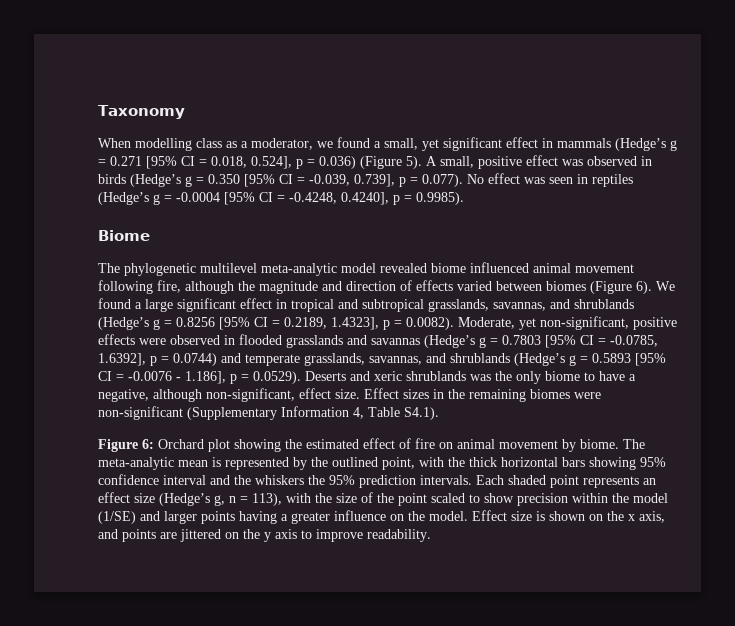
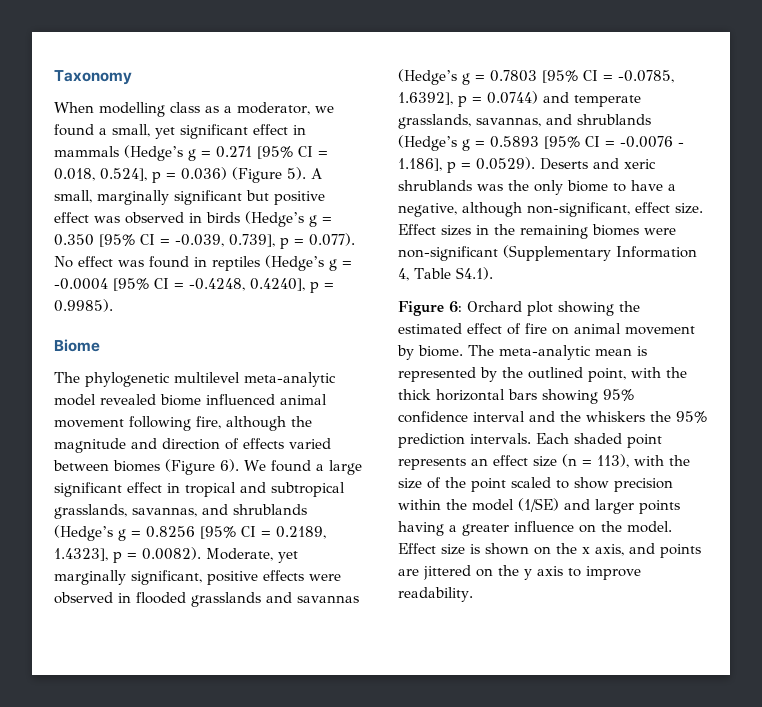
- A small, positive effect was observed in birds (Hedge’s g = 0.350 [95% CI = -0.039, 0.739], p = 0.077). No effect was seen in reptiles (Hedge’s g = -0.0004 [95% CI = -0.4248, 0.4240], p = 0.9985).
+ A small, marginally significant but positive effect was observed in birds (Hedge’s g = 0.350 [95% CI = -0.039, 0.739], p = 0.077). No effect was found in reptiles (Hedge’s g = -0.0004 [95% CI = -0.4248, 0.4240], p = 0.9985).
- We found a large significant effect in tropical and subtropical grasslands, savannas, and shrublands (Hedge’s g = 0.8256 [95% CI = 0.2189, 1.4323], p = 0.0082). Moderate, yet non-significant, positive effects were observed in flooded grasslands and savannas (Hedge’s g = 0.7803 [95% CI = -0.0785, 1.6392], p = 0.0744) and temperate grasslands, savannas, and shrublands (Hedge’s g = 0.5893 [95% CI = -0.0076 - 1.186], p = 0.0529). Deserts and xeric shrublands was the only biome to have a negative, although non-significant, effect size.
+ We found a large significant effect in tropical and subtropical grasslands, savannas, and shrublands (Hedge’s g = 0.8256 [95% CI = 0.2189, 1.4323], p = 0.0082). Moderate, yet marginally significant, positive effects were observed in flooded grasslands and savannas (Hedge’s g = 0.7803 [95% CI = -0.0785, 1.6392], p = 0.0744) and temperate grasslands, savannas, and shrublands (Hedge’s g = 0.5893 [95% CI = -0.0076 - 1.186], p = 0.0529). Deserts and xeric shrublands was the only biome to have a negative, although non-significant, effect size.
- Each shaded point represents an effect size (Hedge’s g, n = 113), with the size of the point scaled to show precision within the model (1/SE) and larger points having a greater influence on the model.
+ Each shaded point represents an effect size (n = 113), with the size of the point scaled to show precision within the model (1/SE) and larger points having a greater influence on the model.

